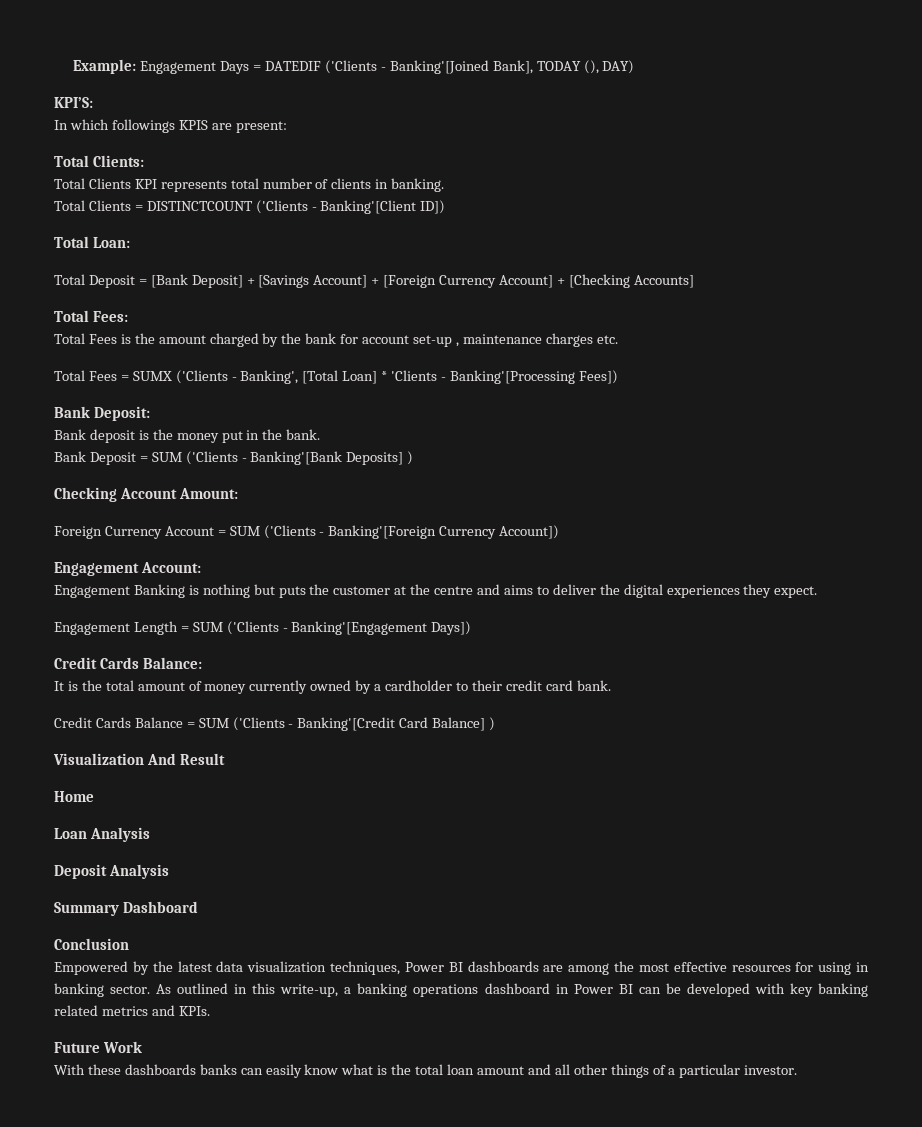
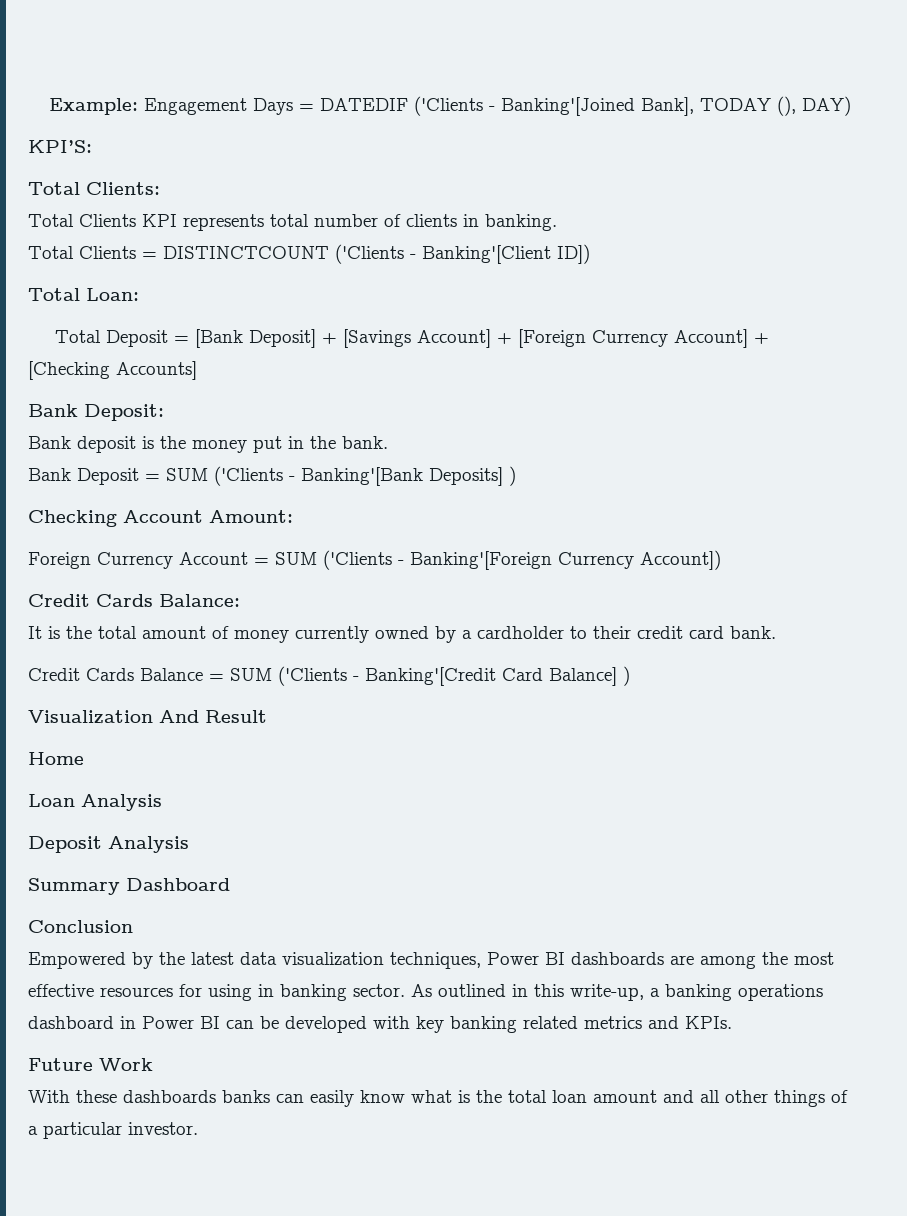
- In which followings KPIS are present:
- Total Fees:
- Total Fees is the amount charged by the bank for account set-up , maintenance charges etc.
- Total Fees = SUMX ('Clients - Banking', [Total Loan] * 'Clients - Banking'[Processing Fees])
- Engagement Account:
- Engagement Banking is nothing but puts the customer at the centre and aims to deliver the digital experiences they expect.
- Engagement Length = SUM ('Clients - Banking'[Engagement Days])

